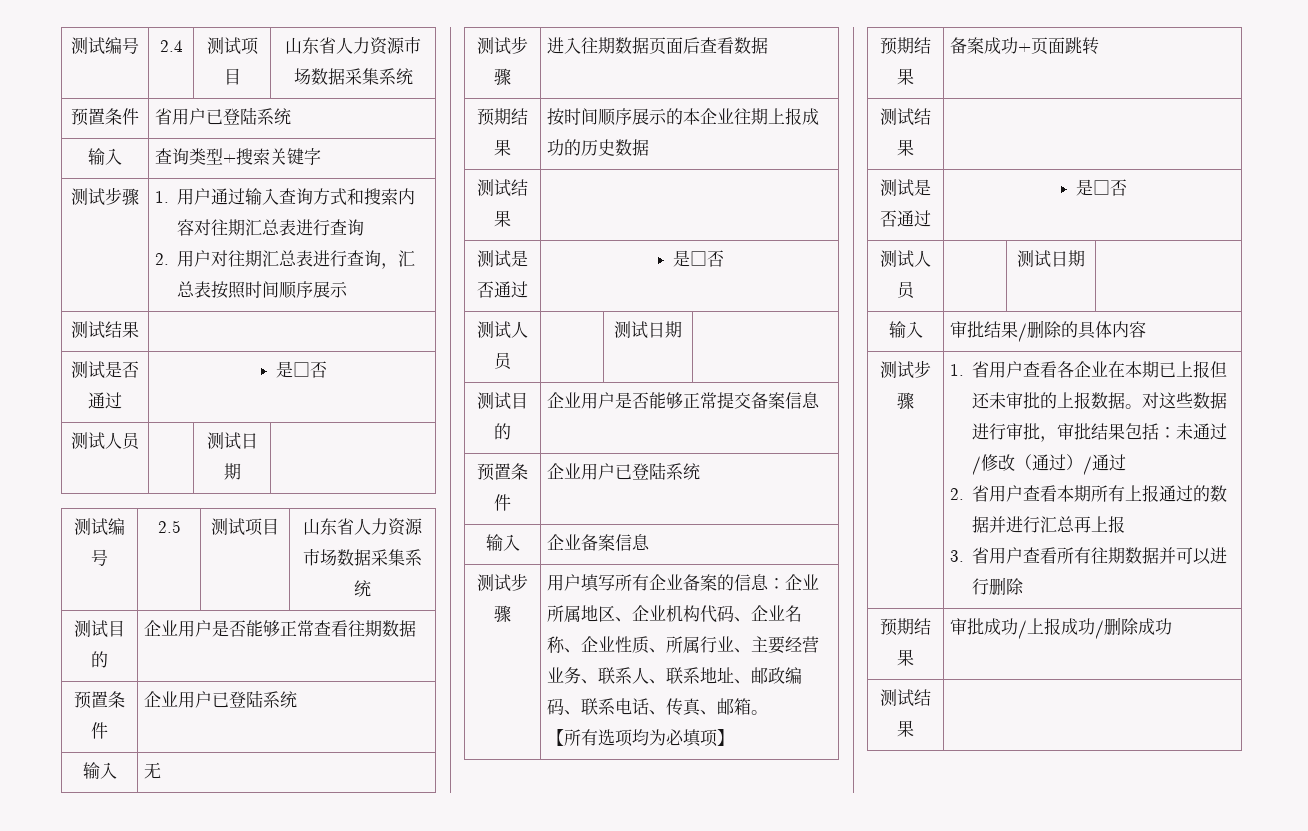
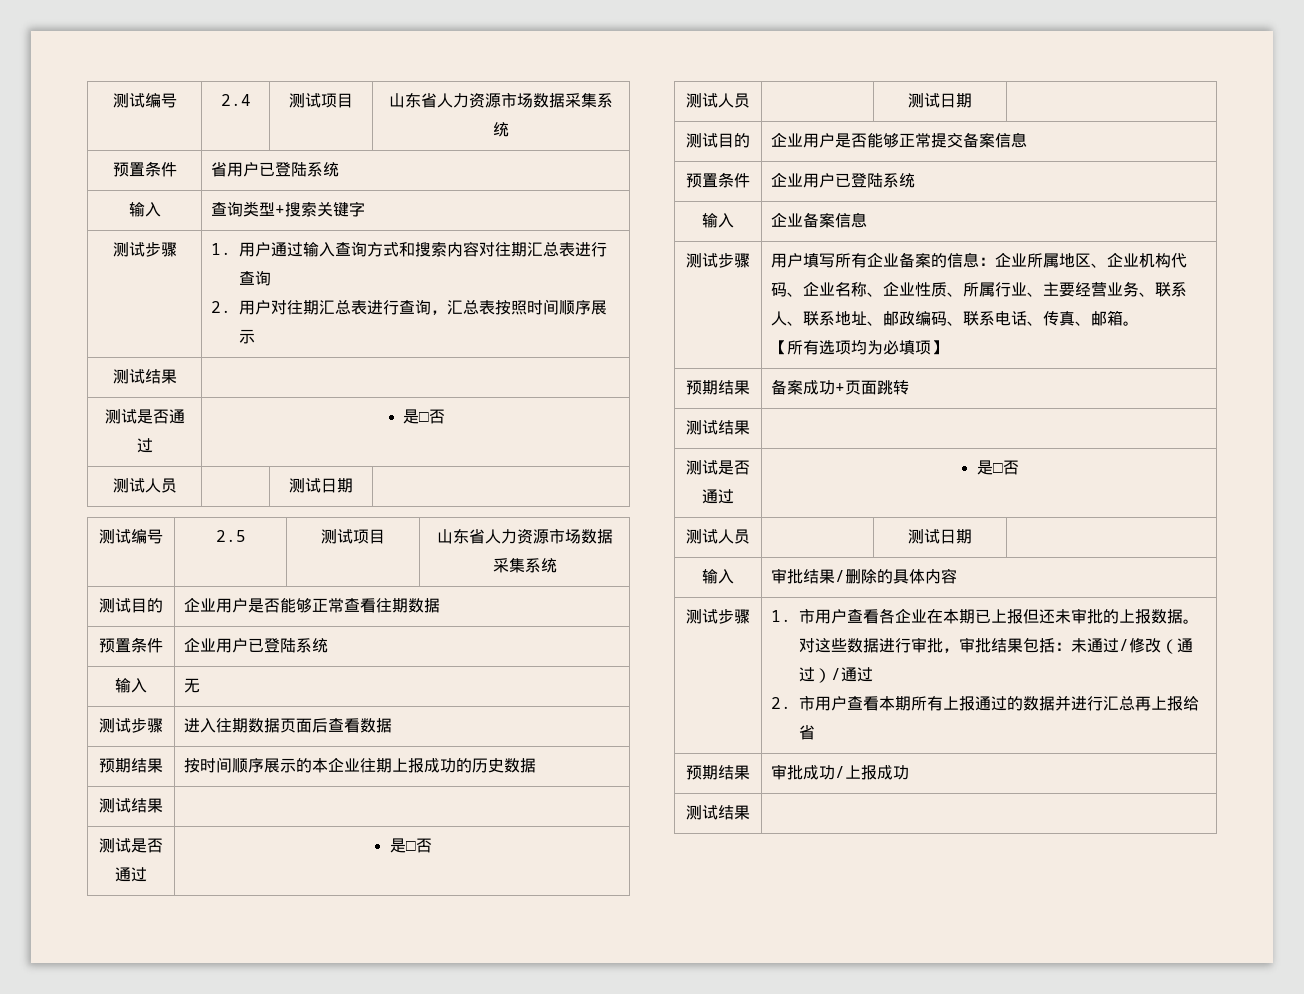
- 1.省用户查看各企业在本期已上报但还未审批的上报数据。
+ 1.市用户查看各企业在本期已上报但还未审批的上报数据。
- 2.省用户查看本期所有上报通过的数据并进行汇总再上报
- 3.省用户查看所有往期数据并可以进行删除
+ 2.市用户查看本期所有上报通过的数据并进行汇总再上报给省
- 预期结果 | 审批成功/上报成功/删除成功
+ 预期结果 | 审批成功/上报成功

